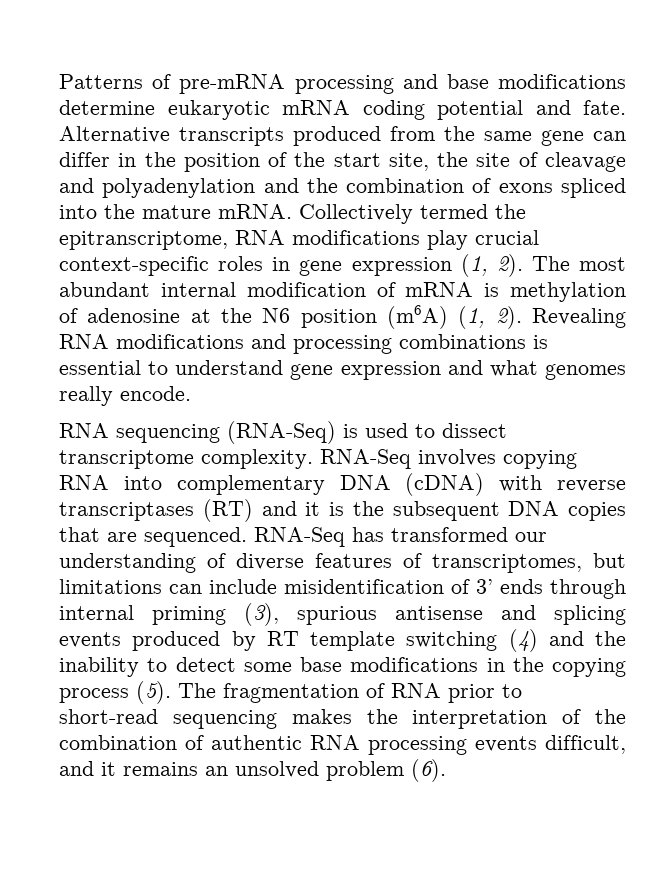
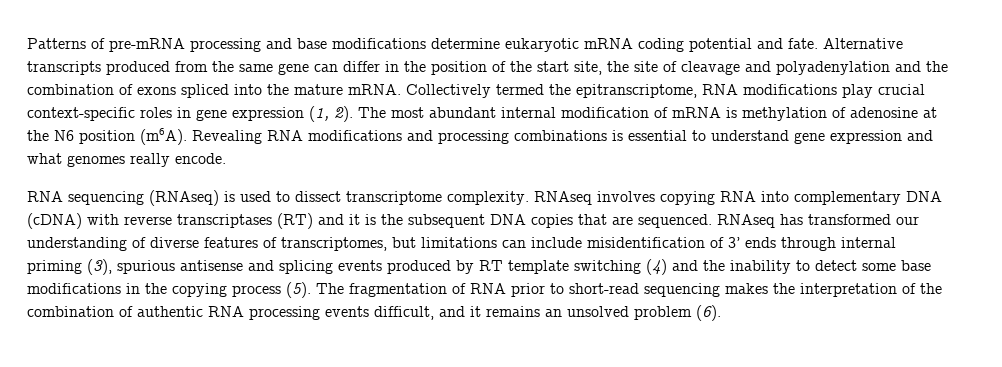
- The most abundant internal modification of mRNA is methylation of adenosine at the N6 position (m6A) (1, 2).
+ The most abundant internal modification of mRNA is methylation of adenosine at the N6 position (m6A).
- RNA sequencing (RNA-Seq) is used to dissect transcriptome complexity.
+ RNA sequencing (RNAseq) is used to dissect transcriptome complexity.
- RNA-Seq involves copying RNA into complementary DNA (cDNA) with reverse transcriptases (RT) and it is the subsequent DNA copies that are sequenced.
+ RNAseq involves copying RNA into complementary DNA (cDNA) with reverse transcriptases (RT) and it is the subsequent DNA copies that are sequenced.
- RNA-Seq has transformed our understanding of diverse features of transcriptomes, but limitations can include misidentification of 3’ ends through internal priming (3), spurious antisense and splicing events produced by RT template switching (4) and the inability to detect some base modifications in the copying process (5).
+ RNAseq has transformed our understanding of diverse features of transcriptomes, but limitations can include misidentification of 3’ ends through internal priming (3), spurious antisense and splicing events produced by RT template switching (4) and the inability to detect some base modifications in the copying process (5).

